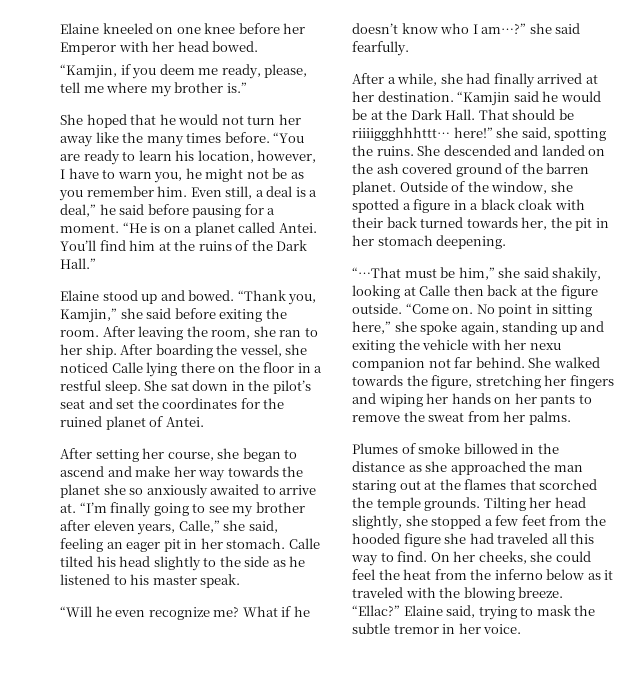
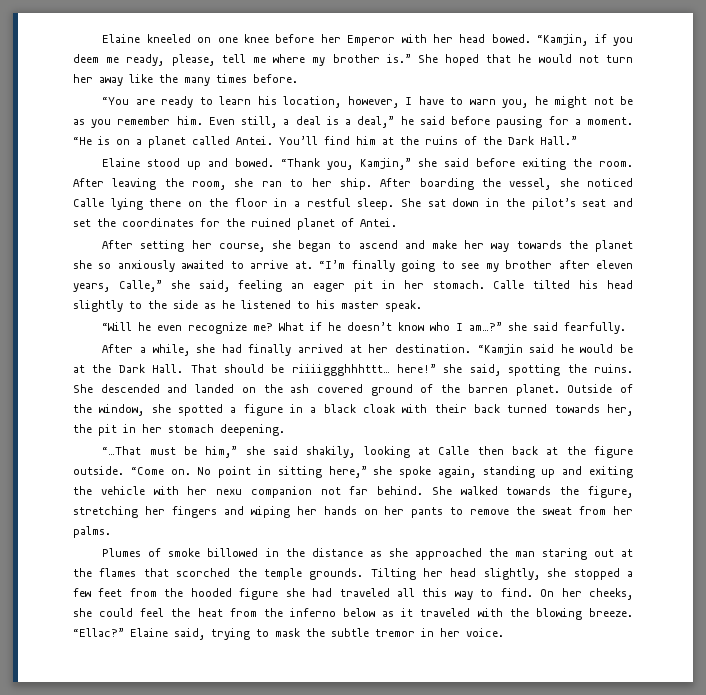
- Elaine kneeled on one knee before her Emperor with her head bowed.
- “Kamjin, if you deem me ready, please, tell me where my brother is.”
- She hoped that he would not turn her away like the many times before. “You are ready to learn his location, however, I have to warn you, he might not be as you remember him.
+ Elaine kneeled on one knee before her Emperor with her head bowed. “Kamjin, if you deem me ready, please, tell me where my brother is.” She hoped that he would not turn her away like the many times before.
+ “You are ready to learn his location, however, I have to warn you, he might not be as you remember him.

